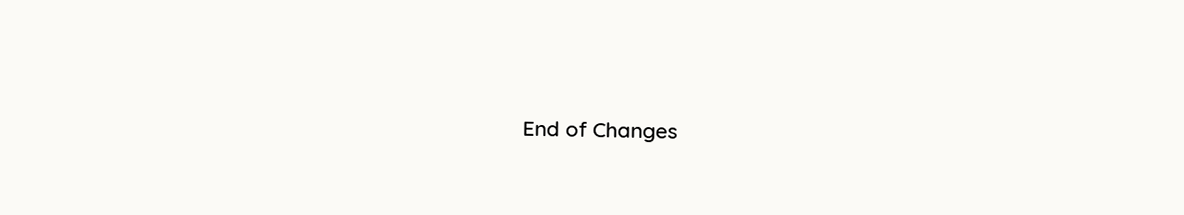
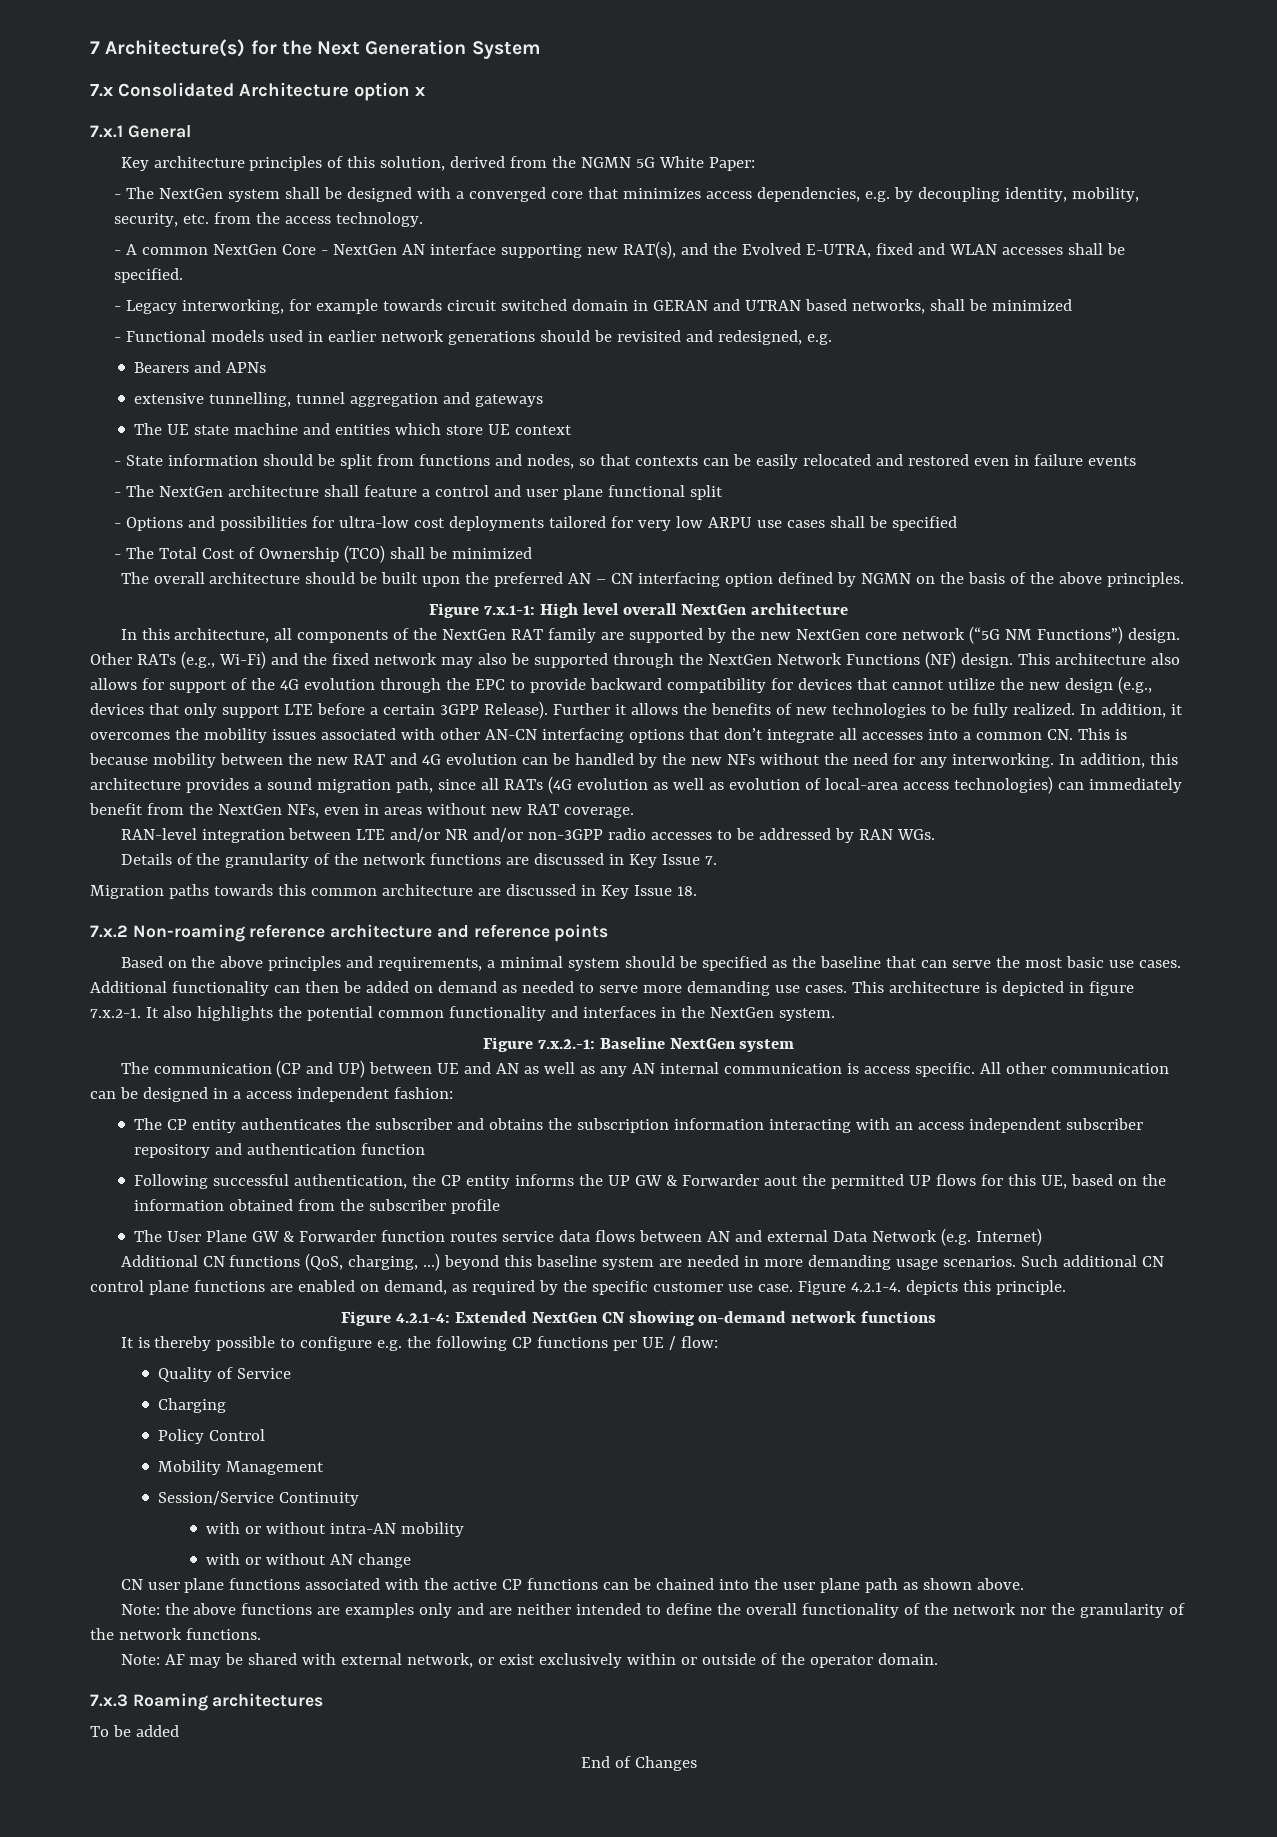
+ 7 Architecture(s) for the Next Generation System
+ 7.x Consolidated Architecture option x
+ 7.x.1 General
+ Key architecture principles of this solution, derived from the NGMN 5G White Paper:
+ - The NextGen system shall be designed with a converged core that minimizes access dependencies, e.g. by decoupling identity, mobility, security, etc. from the access technology.
+ - A common NextGen Core - NextGen AN interface supporting new RAT(s), and the Evolved E-UTRA, fixed and WLAN accesses shall be specified.
+ - Legacy interworking, for example towards circuit switched domain in GERAN and UTRAN based networks, shall be minimized
+ - Functional models used in earlier network generations should be revisited and redesigned, e.g.
+ Bearers and APNs
+ extensive tunnelling, tunnel aggregation and gateways
+ The UE state machine and entities which store UE context
+ - State information should be split from functions and nodes, so that contexts can be easily relocated and restored even in failure events
+ - The NextGen architecture shall feature a control and user plane functional split
+ - Options and possibilities for ultra-low cost deployments tailored for very low ARPU use cases shall be specified
+ - The Total Cost of Ownership (TCO) shall be minimized
+ The overall architecture should be built upon the preferred AN – CN interfacing option defined by NGMN on the basis of the above principles.
+ Figure 7.x.1-1: High level overall NextGen architecture
+ In this architecture, all components of the NextGen RAT family are supported by the new NextGen core network (“5G NM Functions”) design. Other RATs (e.g., Wi-Fi) and the fixed network may also be supported through the NextGen Network Functions (NF) design. This architecture also allows for support of the 4G evolution through the EPC to provide backward compatibility for devices that cannot utilize the new design (e.g., devices that only support LTE before a certain 3GPP Release). Further it allows the benefits of new technologies to be fully realized. In addition, it overcomes the mobility issues associated with other AN-CN interfacing options that don’t integrate all accesses into a common CN. This is because mobility between the new RAT and 4G evolution can be handled by the new NFs without the need for any interworking. In addition, this architecture provides a sound migration path, since all RATs (4G evolution as well as evolution of local-area access technologies) can immediately benefit from the NextGen NFs, even in areas without new RAT coverage.
+ RAN-level integration between LTE and/or NR and/or non-3GPP radio accesses to be addressed by RAN WGs.
+ Details of the granularity of the network functions are discussed in Key Issue 7.
+ Migration paths towards this common architecture are discussed in Key Issue 18.
+ 7.x.2 Non-roaming reference architecture and reference points
+ Based on the above principles and requirements, a minimal system should be specified as the baseline that can serve the most basic use cases. Additional functionality can then be added on demand as needed to serve more demanding use cases. This architecture is depicted in figure 7.x.2-1. It also highlights the potential common functionality and interfaces in the NextGen system.
+ Figure 7.x.2.-1: Baseline NextGen system
+ The communication (CP and UP) between UE and AN as well as any AN internal communication is access specific. All other communication can be designed in a access independent fashion:
+ The CP entity authenticates the subscriber and obtains the subscription information interacting with an access independent subscriber repository and authentication function
+ Following successful authentication, the CP entity informs the UP GW & Forwarder aout the permitted UP flows for this UE, based on the information obtained from the subscriber profile
+ The User Plane GW & Forwarder function routes service data flows between AN and external Data Network (e.g. Internet)
+ Additional CN functions (QoS, charging, …) beyond this baseline system are needed in more demanding usage scenarios. Such additional CN control plane functions are enabled on demand, as required by the specific customer use case. Figure 4.2.1-4. depicts this principle.
+ Figure 4.2.1-4: Extended NextGen CN showing on-demand network functions
+ It is thereby possible to configure e.g. the following CP functions per UE / flow:
+ Quality of Service
+ Charging
+ Policy Control
+ Mobility Management
+ Session/Service Continuity
+ with or without intra-AN mobility
+ with or without AN change
+ CN user plane functions associated with the active CP functions can be chained into the user plane path as shown above.
+ Note: the above functions are examples only and are neither intended to define the overall functionality of the network nor the granularity of the network functions.
+ Note: AF may be shared with external network, or exist exclusively within or outside of the operator domain.
+ 7.x.3 Roaming architectures
+ To be added

